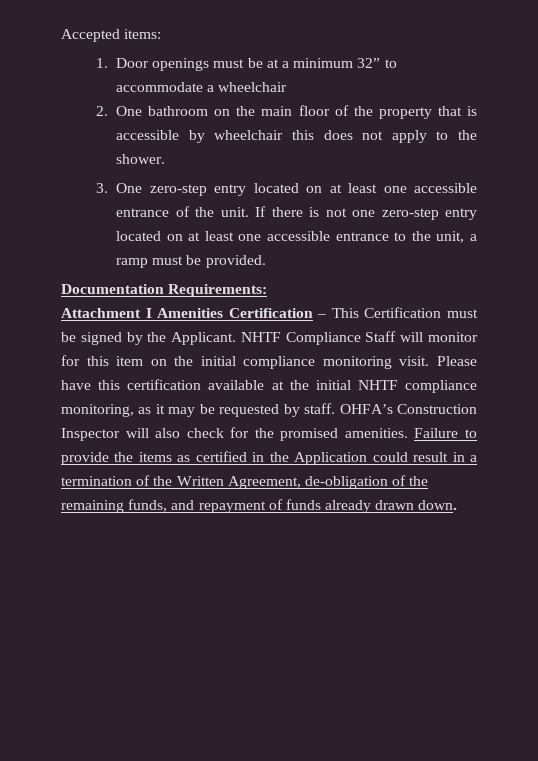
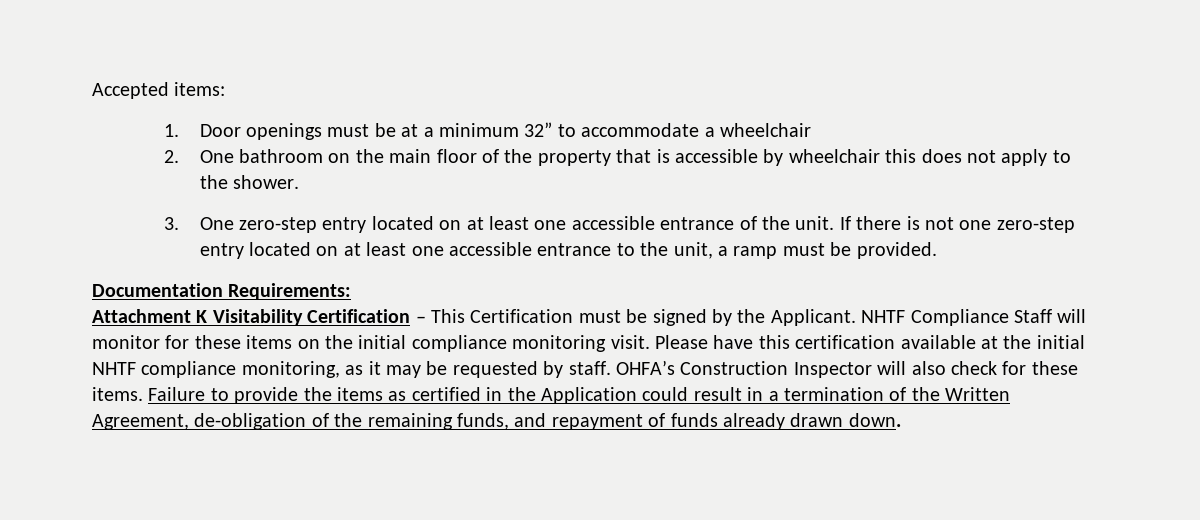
- Attachment I Amenities Certification – This Certification must be signed by the Applicant.
+ Attachment K Visitability Certification – This Certification must be signed by the Applicant.
- NHTF Compliance Staff will monitor for this item on the initial compliance monitoring visit.
+ NHTF Compliance Staff will monitor for these items on the initial compliance monitoring visit.
- OHFA’s Construction Inspector will also check for the promised amenities.
+ OHFA’s Construction Inspector will also check for these items.

